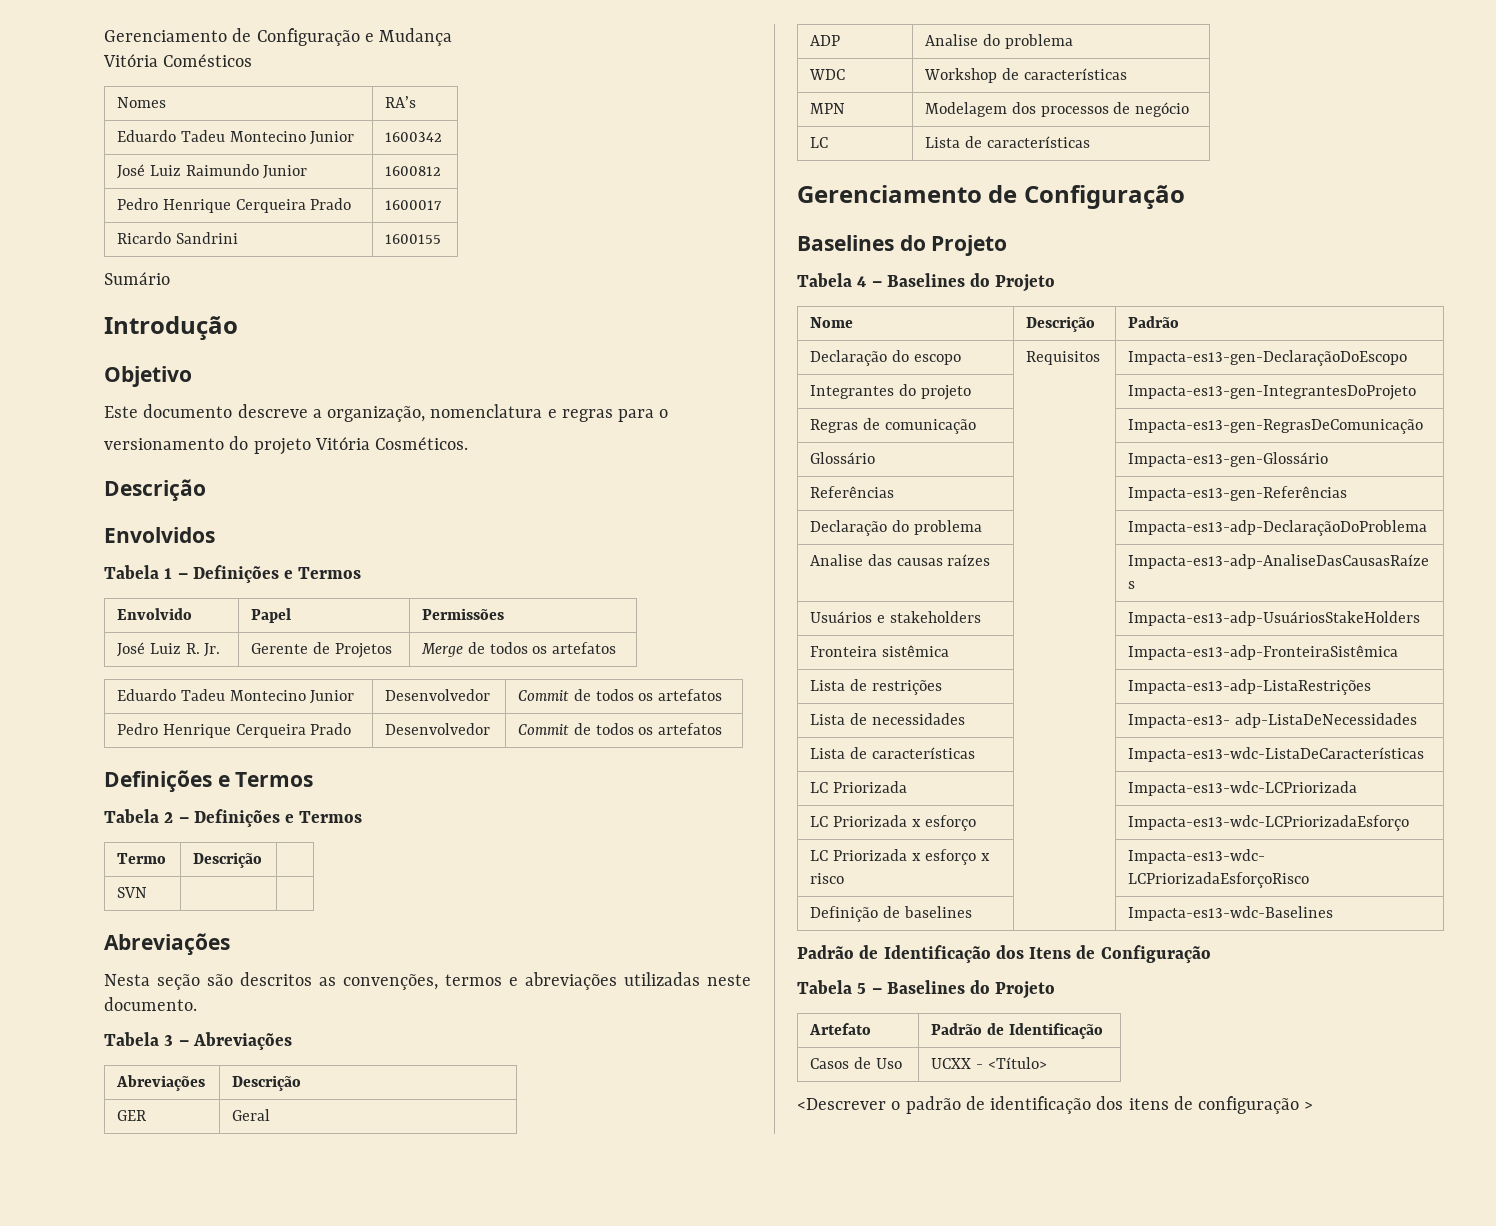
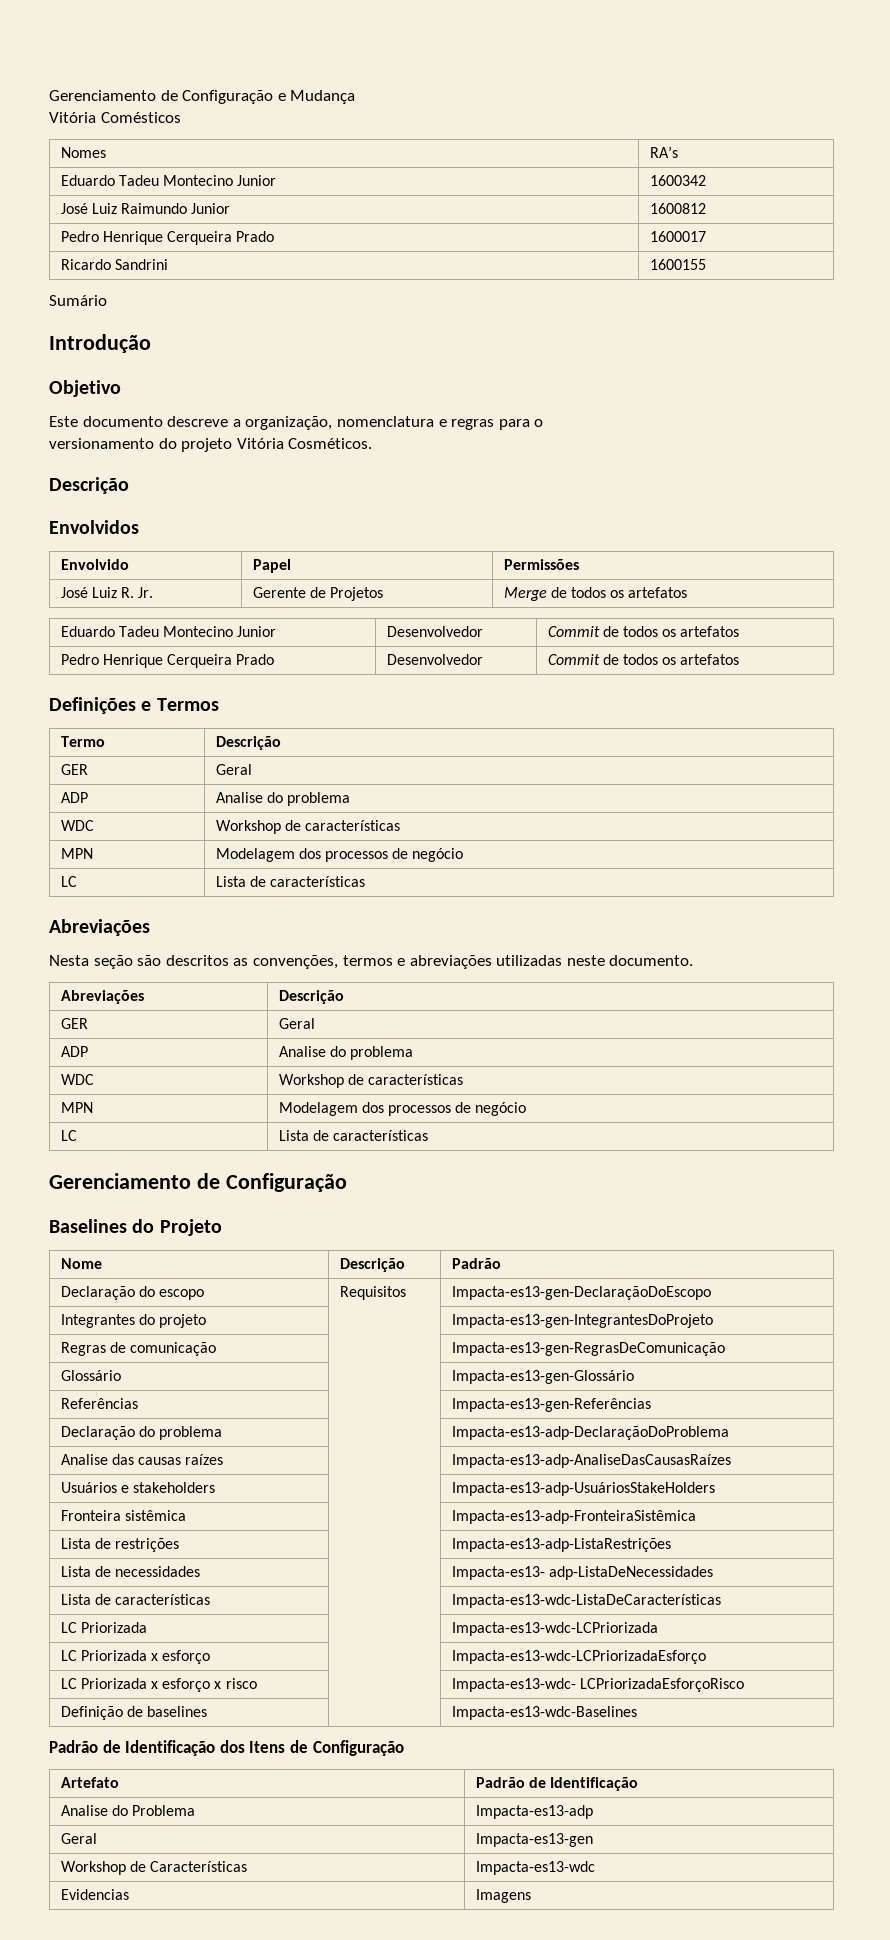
- Tabela 1 – Definições e Termos
- Tabela 2 – Definições e Termos
- Termo | Descrição |
- SVN | |
+ Termo | Descrição
+ GER | Geral
+ ADP | Analise do problema
+ WDC | Workshop de características
+ MPN | Modelagem dos processos de negócio
+ LC | Lista de características
- Tabela 3 – Abreviações
- Tabela 4 – Baselines do Projeto
- Tabela 5 – Baselines do Projeto
  Artefato | Padrão de Identificação
- Casos de Uso | UCXX - <Título>
- <Descrever o padrão de identificação dos itens de configuração >
+ Analise do Problema | Impacta-es13-adp
+ Geral | Impacta-es13-gen
+ Workshop de Características | Impacta-es13-wdc
+ Evidencias | Imagens

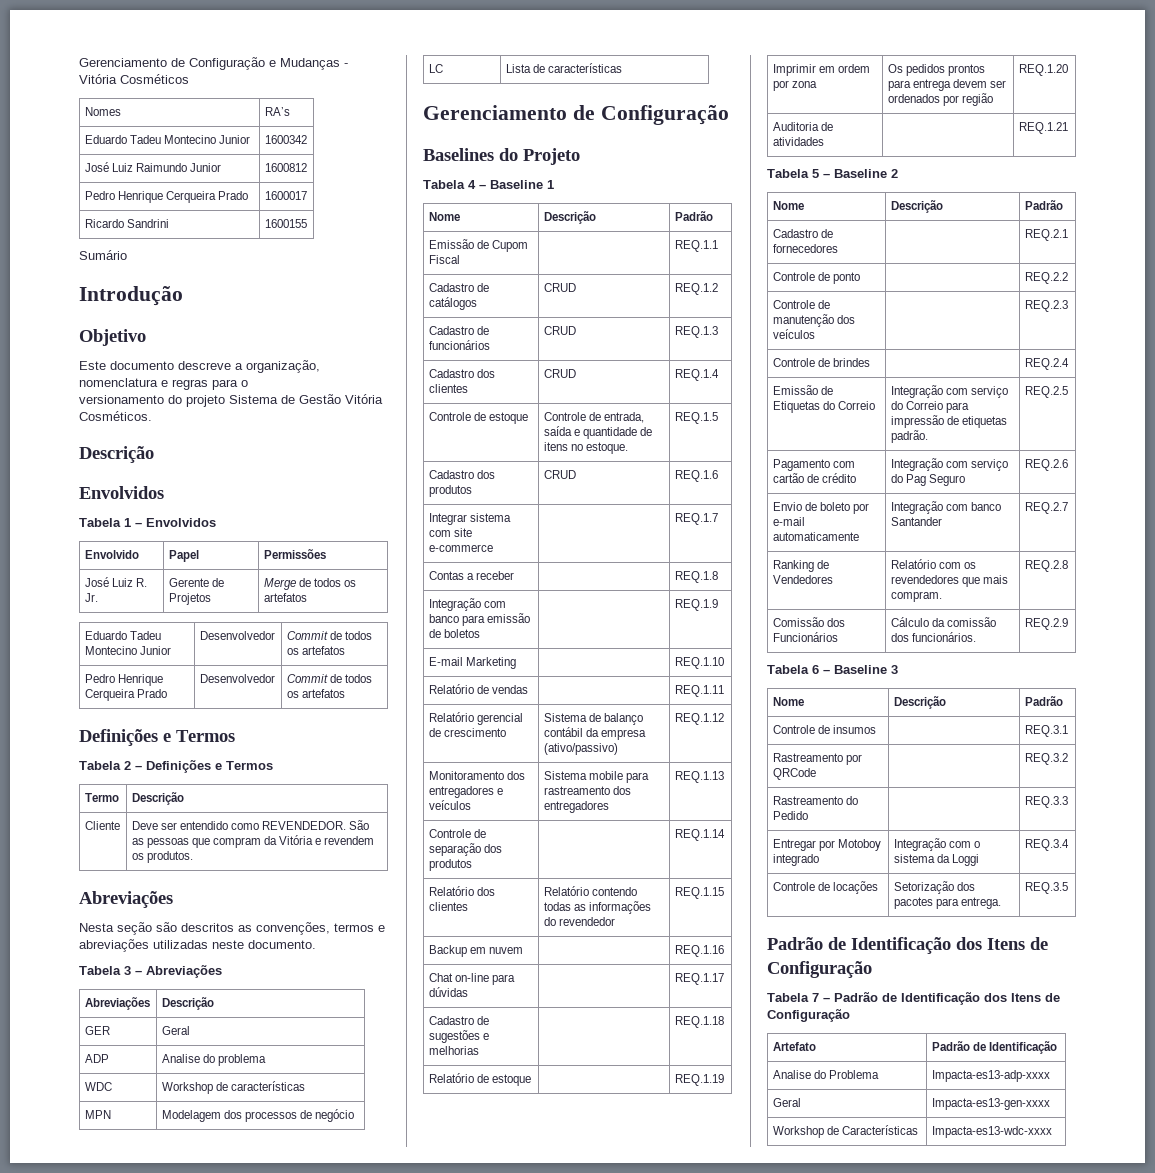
- Gerenciamento de Configuração e Mudança
- Vitória Comésticos
+ Gerenciamento de Configuração e Mudanças - Vitória Cosméticos
- versionamento do projeto Vitória Cosméticos.
+ versionamento do projeto Sistema de Gestão Vitória Cosméticos.
+ Tabela 1 – Envolvidos
+ Tabela 2 – Definições e Termos
  Termo | Descrição
- GER | Geral
- ADP | Analise do problema
- WDC | Workshop de características
- MPN | Modelagem dos processos de negócio
- LC | Lista de características
+ Cliente | Deve ser entendido como REVENDEDOR. São as pessoas que compram da Vitória e revendem os produtos.
+ Tabela 3 – Abreviações
+ Tabela 4 – Baseline 1
  Nome | Descrição | Padrão
- Declaração do escopo | Requisitos | Impacta-es13-gen-DeclaraçãoDoEscopo
- Integrantes do projeto | | Impacta-es13-gen-IntegrantesDoProjeto
- Regras de comunicação | | Impacta-es13-gen-RegrasDeComunicação
- Glossário | | Impacta-es13-gen-Glossário
- Referências | | Impacta-es13-gen-Referências
- Declaração do problema | | Impacta-es13-adp-DeclaraçãoDoProblema
- Analise das causas raízes | | Impacta-es13-adp-AnaliseDasCausasRaízes
- Usuários e stakeholders | | Impacta-es13-adp-UsuáriosStakeHolders
- Fronteira sistêmica | | Impacta-es13-adp-FronteiraSistêmica
- Lista de restrições | | Impacta-es13-adp-ListaRestrições
- Lista de necessidades | | Impacta-es13- adp-ListaDeNecessidades
- Lista de características | | Impacta-es13-wdc-ListaDeCaracterísticas
- LC Priorizada | | Impacta-es13-wdc-LCPriorizada
- LC Priorizada x esforço | | Impacta-es13-wdc-LCPriorizadaEsforço
- LC Priorizada x esforço x risco | | Impacta-es13-wdc- LCPriorizadaEsforçoRisco
- Definição de baselines | | Impacta-es13-wdc-Baselines
+ Emissão de Cupom Fiscal | | REQ.1.1
+ Cadastro de catálogos | CRUD | REQ.1.2
+ Cadastro de funcionários | CRUD | REQ.1.3
+ Cadastro dos clientes | CRUD | REQ.1.4
+ Controle de estoque | Controle de entrada, saída e quantidade de itens no estoque. | REQ.1.5
+ Cadastro dos produtos | CRUD | REQ.1.6
+ Integrar sistema com site e-commerce | | REQ.1.7
+ Contas a receber | | REQ.1.8
+ Integração com banco para emissão de boletos | | REQ.1.9
+ E-mail Marketing | | REQ.1.10
+ Relatório de vendas | | REQ.1.11
+ Relatório gerencial de crescimento | Sistema de balanço contábil da empresa (ativo/passivo) | REQ.1.12
+ Monitoramento dos entregadores e veículos | Sistema mobile para rastreamento dos entregadores | REQ.1.13
+ Controle de separação dos produtos | | REQ.1.14
+ Relatório dos clientes | Relatório contendo todas as informações do revendedor | REQ.1.15
+ Backup em nuvem | | REQ.1.16
+ Chat on-line para dúvidas | | REQ.1.17
+ Cadastro de sugestões e melhorias | | REQ.1.18
+ Relatório de estoque | | REQ.1.19
+ Imprimir em ordem por zona | Os pedidos prontos para entrega devem ser ordenados por região | REQ.1.20
+ Auditoria de atividades | | REQ.1.21
+ Tabela 5 – Baseline 2
+ Nome | Descrição | Padrão
+ Cadastro de fornecedores | | REQ.2.1
+ Controle de ponto | | REQ.2.2
+ Controle de manutenção dos veículos | | REQ.2.3
+ Controle de brindes | | REQ.2.4
+ Emissão de Etiquetas do Correio | Integração com serviço do Correio para impressão de etiquetas padrão. | REQ.2.5
+ Pagamento com cartão de crédito | Integração com serviço do Pag Seguro | REQ.2.6
+ Envio de boleto por e-mail automaticamente | Integração com banco Santander | REQ.2.7
+ Ranking de Vendedores | Relatório com os revendedores que mais compram. | REQ.2.8
+ Comissão dos Funcionários | Cálculo da comissão dos funcionários. | REQ.2.9
+ Tabela 6 – Baseline 3
+ Nome | Descrição | Padrão
+ Controle de insumos | | REQ.3.1
+ Rastreamento por QRCode | | REQ.3.2
+ Rastreamento do Pedido | | REQ.3.3
+ Entregar por Motoboy integrado | Integração com o sistema da Loggi | REQ.3.4
+ Controle de locações | Setorização dos pacotes para entrega. | REQ.3.5
  Padrão de Identificação dos Itens de Configuração
+ Tabela 7 – Padrão de Identificação dos Itens de Configuração
- Analise do Problema | Impacta-es13-adp
+ Analise do Problema | Impacta-es13-adp-xxxx
- Geral | Impacta-es13-gen
+ Geral | Impacta-es13-gen-xxxx
- Workshop de Características | Impacta-es13-wdc
- Evidencias | Imagens
+ Workshop de Características | Impacta-es13-wdc-xxxx

